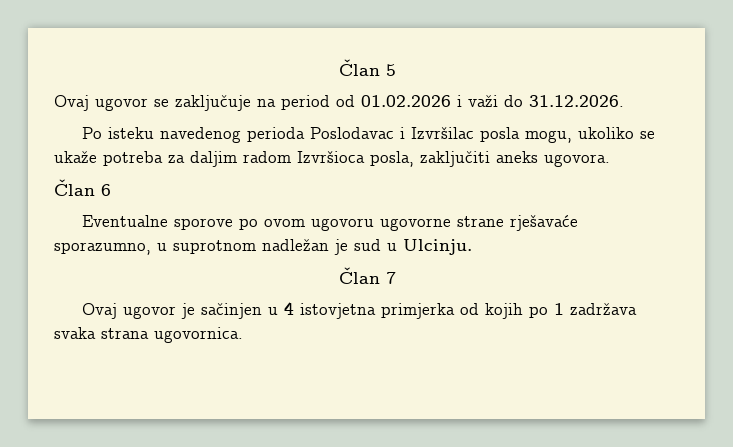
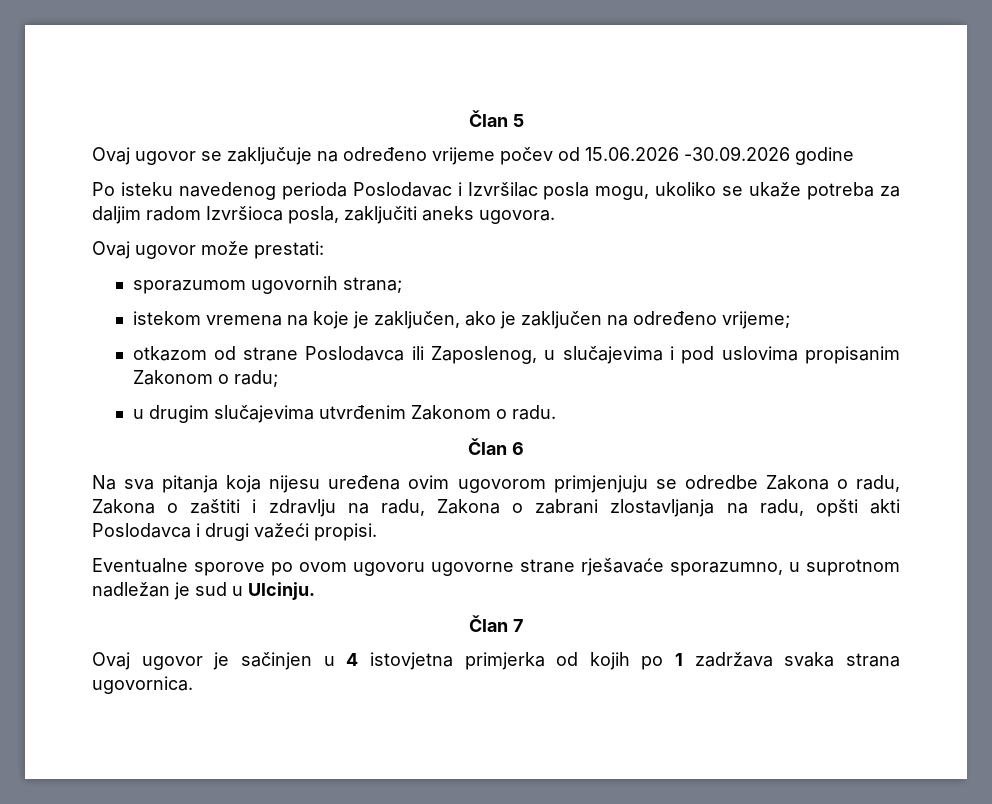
- Ovaj ugovor se zaključuje na period od 01.02.2026 i važi do 31.12.2026.
+ Ovaj ugovor se zaključuje na određeno vrijeme počev od 15.06.2026 -30.09.2026 godine
+ Ovaj ugovor može prestati:
+ sporazumom ugovornih strana;
+ istekom vremena na koje je zaključen, ako je zaključen na određeno vrijeme;
+ otkazom od strane Poslodavca ili Zaposlenog, u slučajevima i pod uslovima propisanim Zakonom o radu;
+ u drugim slučajevima utvrđenim Zakonom o radu.
  Član 6
+ Na sva pitanja koja nijesu uređena ovim ugovorom primjenjuju se odredbe Zakona o radu, Zakona o zaštiti i zdravlju na radu, Zakona o zabrani zlostavljanja na radu, opšti akti Poslodavca i drugi važeći propisi.

